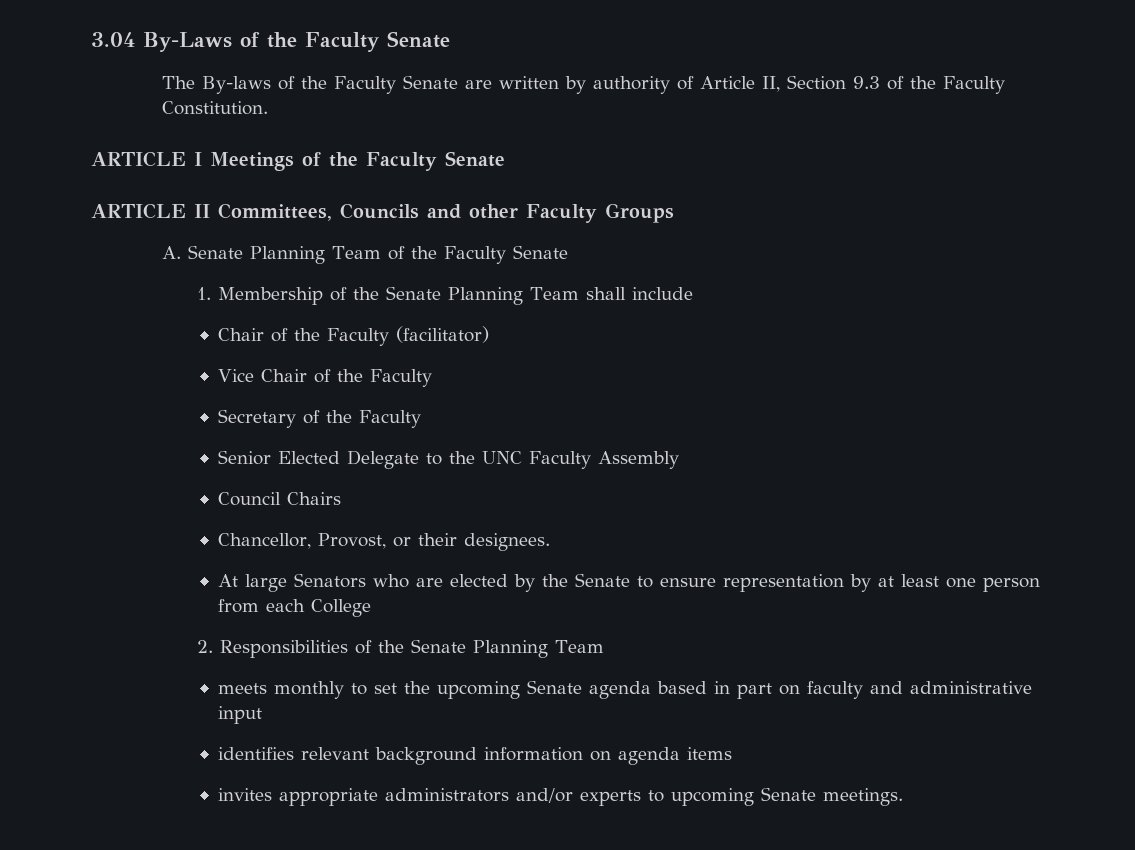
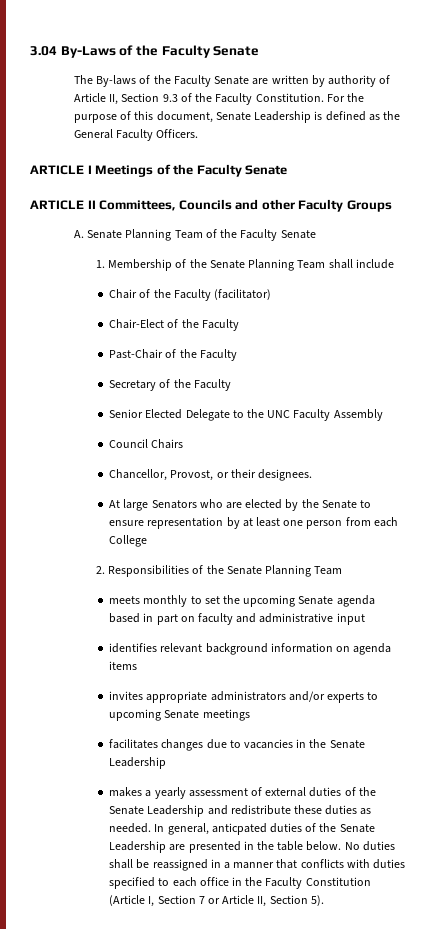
+ For the purpose of this document, Senate Leadership is defined as the General Faculty Officers.
- Vice Chair of the Faculty
+ Chair-Elect of the Faculty
+ Past-Chair of the Faculty
- invites appropriate administrators and/or experts to upcoming Senate meetings.
+ invites appropriate administrators and/or experts to upcoming Senate meetings
+ facilitates changes due to vacancies in the Senate Leadership
+ makes a yearly assessment of external duties of the Senate Leadership and redistribute these duties as needed. In general, anticpated duties of the Senate Leadership are presented in the table below. No duties shall be reassigned in a manner that conflicts with duties specified to each office in the Faculty Constitution (Article I, Section 7 or Article II, Section 5).

